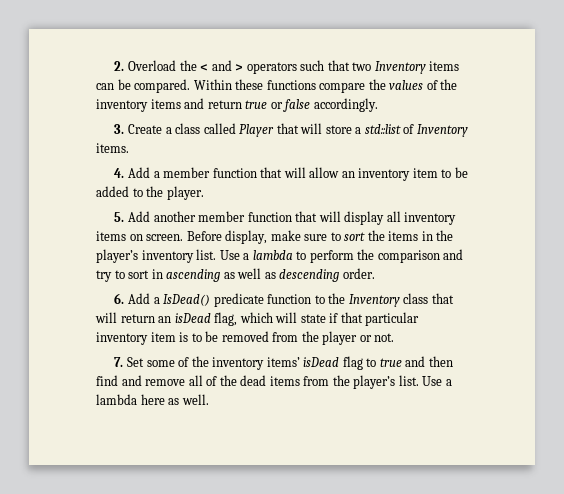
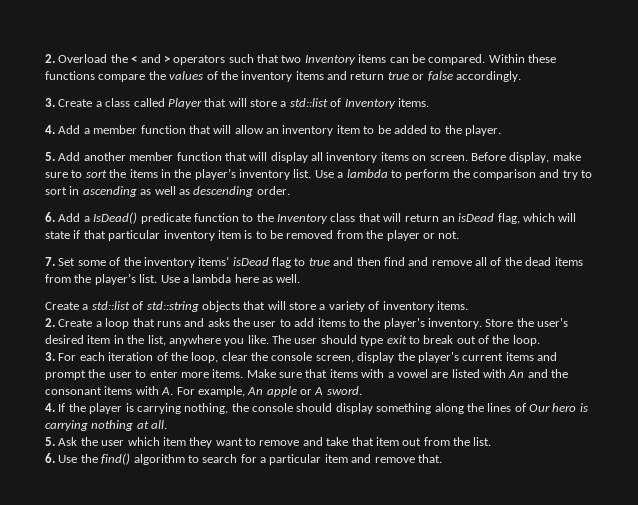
+ Create a std::list of std::string objects that will store a variety of inventory items.
+ 2. Create a loop that runs and asks the user to add items to the player's inventory. Store the user's desired item in the list, anywhere you like. The user should type exit to break out of the loop.
+ 3. For each iteration of the loop, clear the console screen, display the player's current items and prompt the user to enter more items. Make sure that items with a vowel are listed with An and the consonant items with A. For example, An apple or A sword.
+ 4. If the player is carrying nothing, the console should display something along the lines of Our hero is carrying nothing at all.
+ 5. Ask the user which item they want to remove and take that item out from the list.
+ 6. Use the find() algorithm to search for a particular item and remove that.

